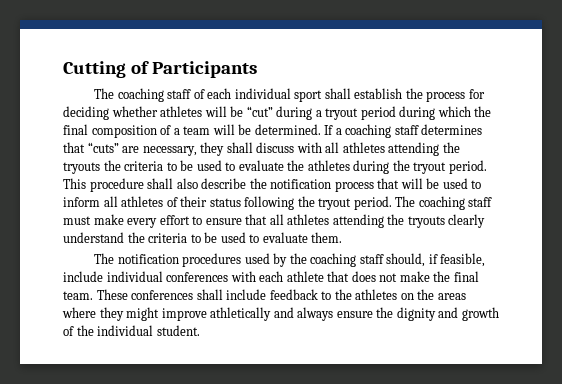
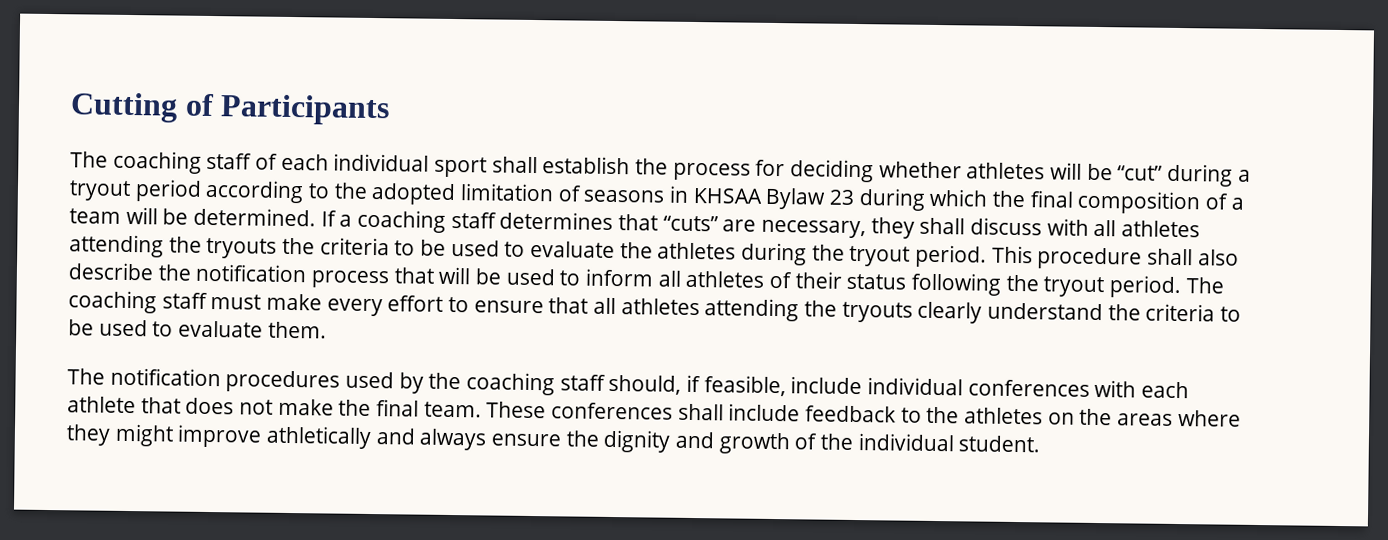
- The coaching staff of each individual sport shall establish the process for deciding whether athletes will be “cut” during a tryout period during which the final composition of a team will be determined.
+ The coaching staff of each individual sport shall establish the process for deciding whether athletes will be “cut” during a tryout period according to the adopted limitation of seasons in KHSAA Bylaw 23 during which the final composition of a team will be determined.

